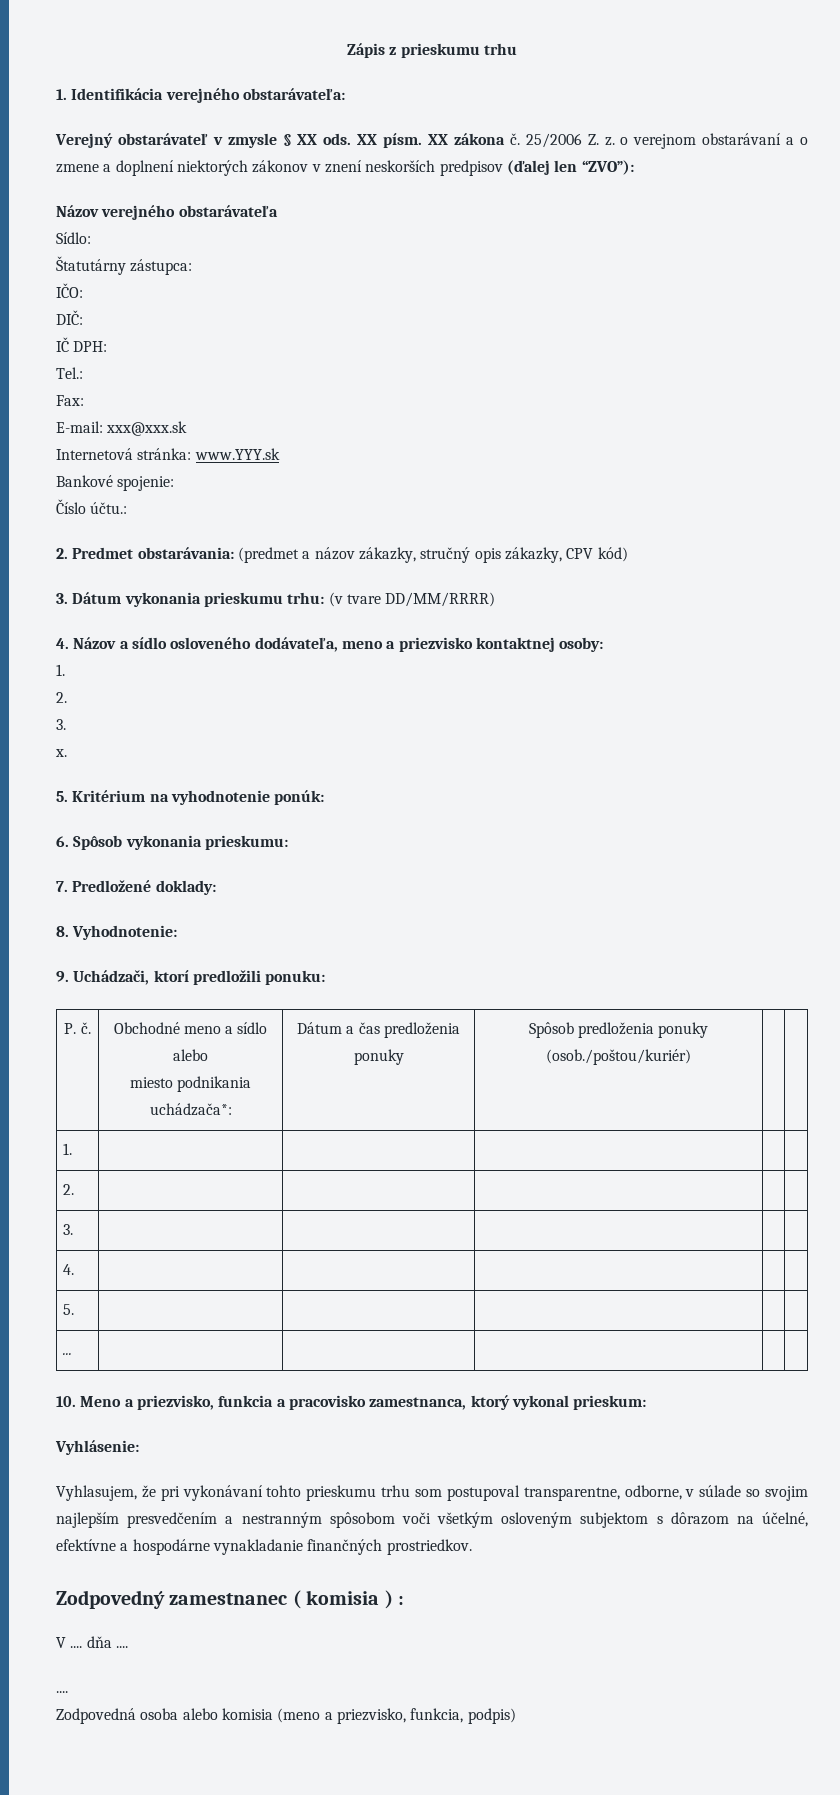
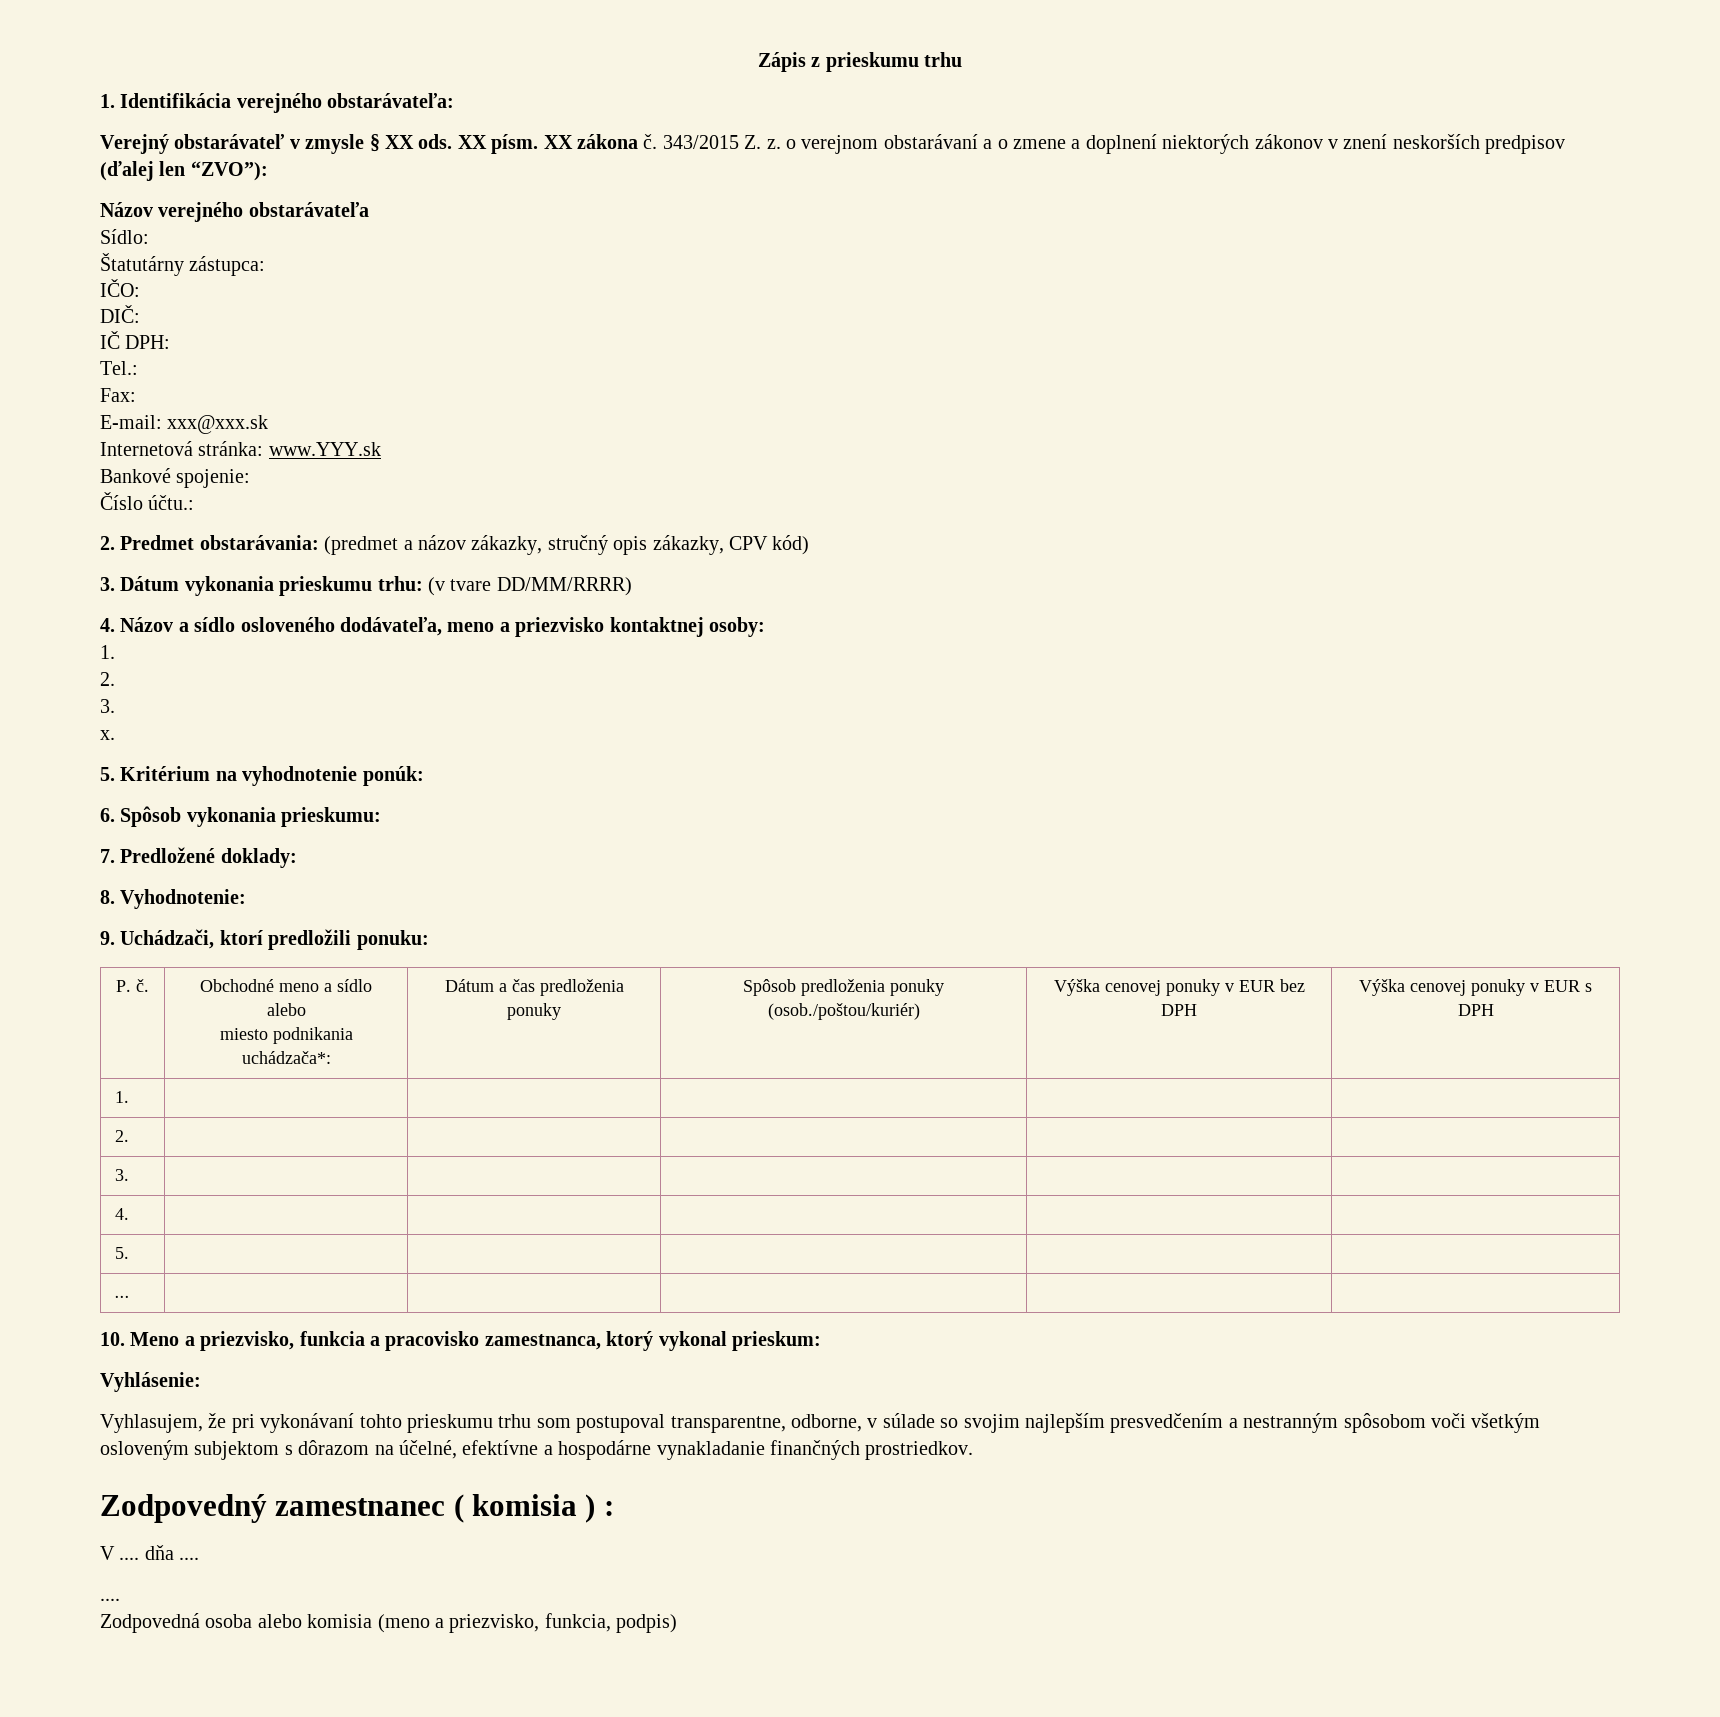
- 25/2006 Z. z. o verejnom obstarávaní a o zmene a doplnení niektorých zákonov v znení neskorších predpisov (ďalej len “ZVO”):
+ 343/2015 Z. z. o verejnom obstarávaní a o zmene a doplnení niektorých zákonov v znení neskorších predpisov (ďalej len “ZVO”):
  P. č. | Obchodné meno a sídlo alebo
- miesto podnikania uchádzača*: | Dátum a čas predloženia ponuky | Spôsob predloženia ponuky (osob./poštou/kuriér) | |
+ miesto podnikania uchádzača*: | Dátum a čas predloženia ponuky | Spôsob predloženia ponuky (osob./poštou/kuriér) | Výška cenovej ponuky v EUR bez DPH | Výška cenovej ponuky v EUR s DPH

